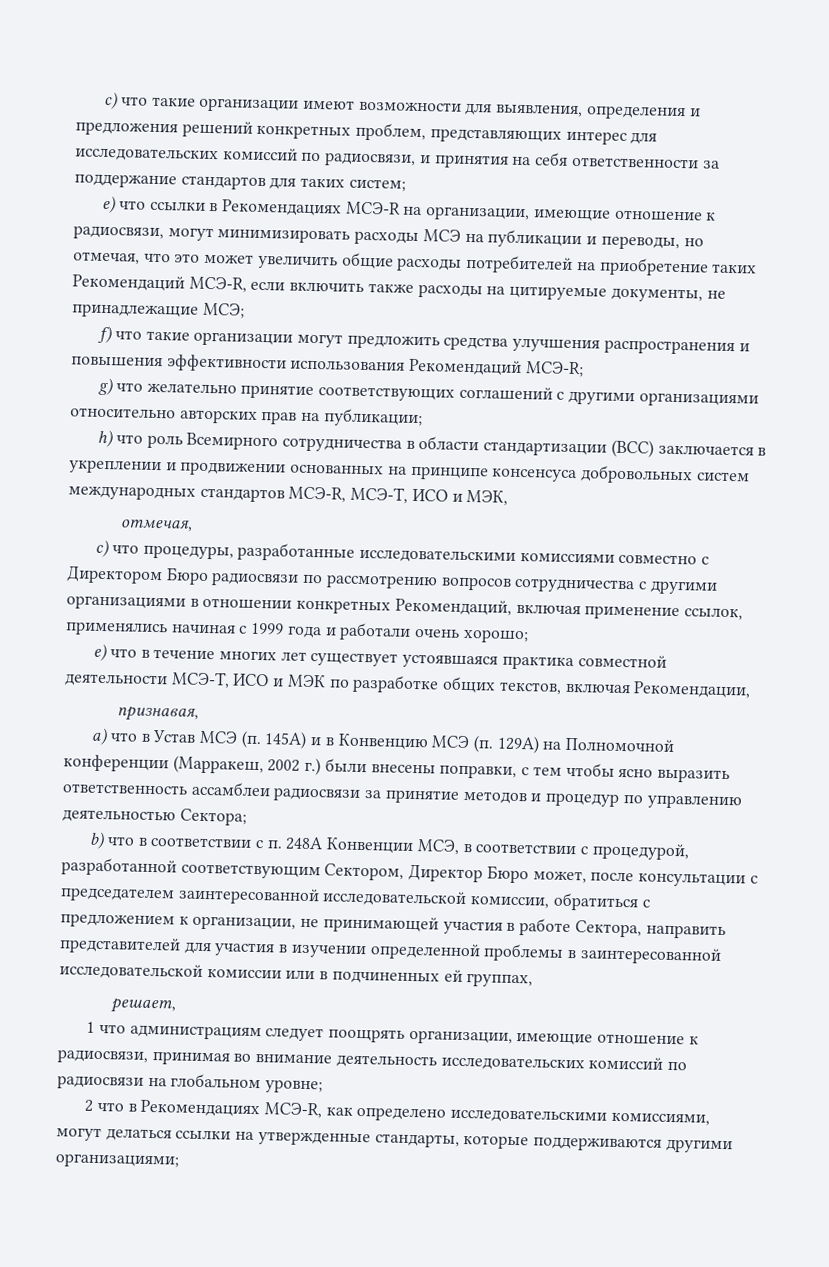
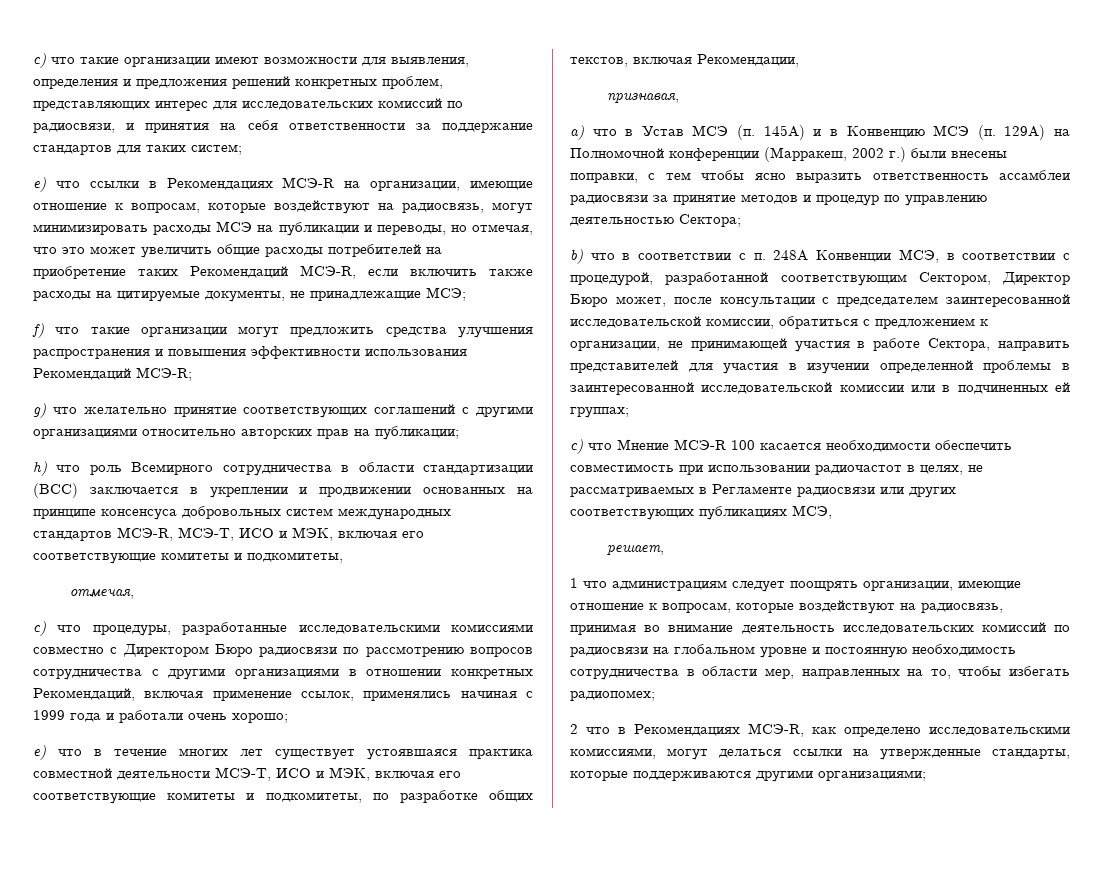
- e) что ссылки в Рекомендациях МСЭ-R на организации, имеющие отношение к радиосвязи, могут минимизировать расходы МСЭ на публикации и переводы, но отмечая, что это может увеличить общие расходы потребителей на приобретение таких Рекомендаций МСЭ-R, если включить также расходы на цитируемые документы, не принадлежащие МСЭ;
+ e) что ссылки в Рекомендациях МСЭ-R на организации, имеющие отношение к вопросам, которые воздействуют на радиосвязь, могут минимизировать расходы МСЭ на публикации и переводы, но отмечая, что это может увеличить общие расходы потребителей на приобретение таких Рекомендаций МСЭ-R, если включить также расходы на цитируемые документы, не принадлежащие МСЭ;
- h) что роль Всемирного сотрудничества в области стандартизации (ВСС) заключается в укреплении и продвижении основанных на принципе консенсуса добровольных систем международных стандартов МСЭ-R, МСЭ-Т, ИСО и МЭК,
+ h) что роль Всемирного сотрудничества в области стандартизации (ВСС) заключается в укреплении и продвижении основанных на принципе консенсуса добровольных систем международных стандартов МСЭ-R, МСЭ-Т, ИСО и МЭК, включая его соответствующие комитеты и подкомитеты,
- e) что в течение многих лет существует устоявшаяся практика совместной деятельности МСЭ-Т, ИСО и МЭК по разработке общих текстов, включая Рекомендации,
+ e) что в течение многих лет существует устоявшаяся практика совместной деятельности МСЭ-Т, ИСО и МЭК, включая его соответствующие комитеты и подкомитеты, по разработке общих текстов, включая Рекомендации,
- b) что в соответствии с п. 248A Конвенции МСЭ, в соответствии с процедурой, разработанной соответствующим Сектором, Директор Бюро может, после консультации с председателем заинтересованной исследовательской комиссии, обратиться с предложением к организации, не принимающей участия в работе Сектора, направить представителей для участия в изучении определенной проблемы в заинтересованной исследовательской комиссии или в подчиненных ей группах,
+ b) что в соответствии с п. 248A Конвенции МСЭ, в соответствии с процедурой, разработанной соответствующим Сектором, Директор Бюро может, после консультации с председателем заинтересованной исследовательской комиссии, обратиться с предложением к организации, не принимающей участия в работе Сектора, направить представителей для участия в изучении определенной проблемы в заинтересованной исследовательской комиссии или в подчиненных ей группах;
+ c) что Мнение МСЭ-R 100 касается необходимости обеспечить совместимость при использовании радиочастот в целях, не рассматриваемых в Регламенте радиосвязи или других соответствующих публикациях МСЭ,
- 1 что администрациям следует поощрять организации, имеющие отношение к радиосвязи, принимая во внимание деятельность исследовательских комиссий по радиосвязи на глобальном уровне;
+ 1 что администрациям следует поощрять организации, имеющие отношение к вопросам, которые воздействуют на радиосвязь, принимая во внимание деятельность исследовательских комиссий по радиосвязи на глобальном уровне и постоянную необходимость сотрудничества в области мер, направленных на то, чтобы избегать радиопомех;

